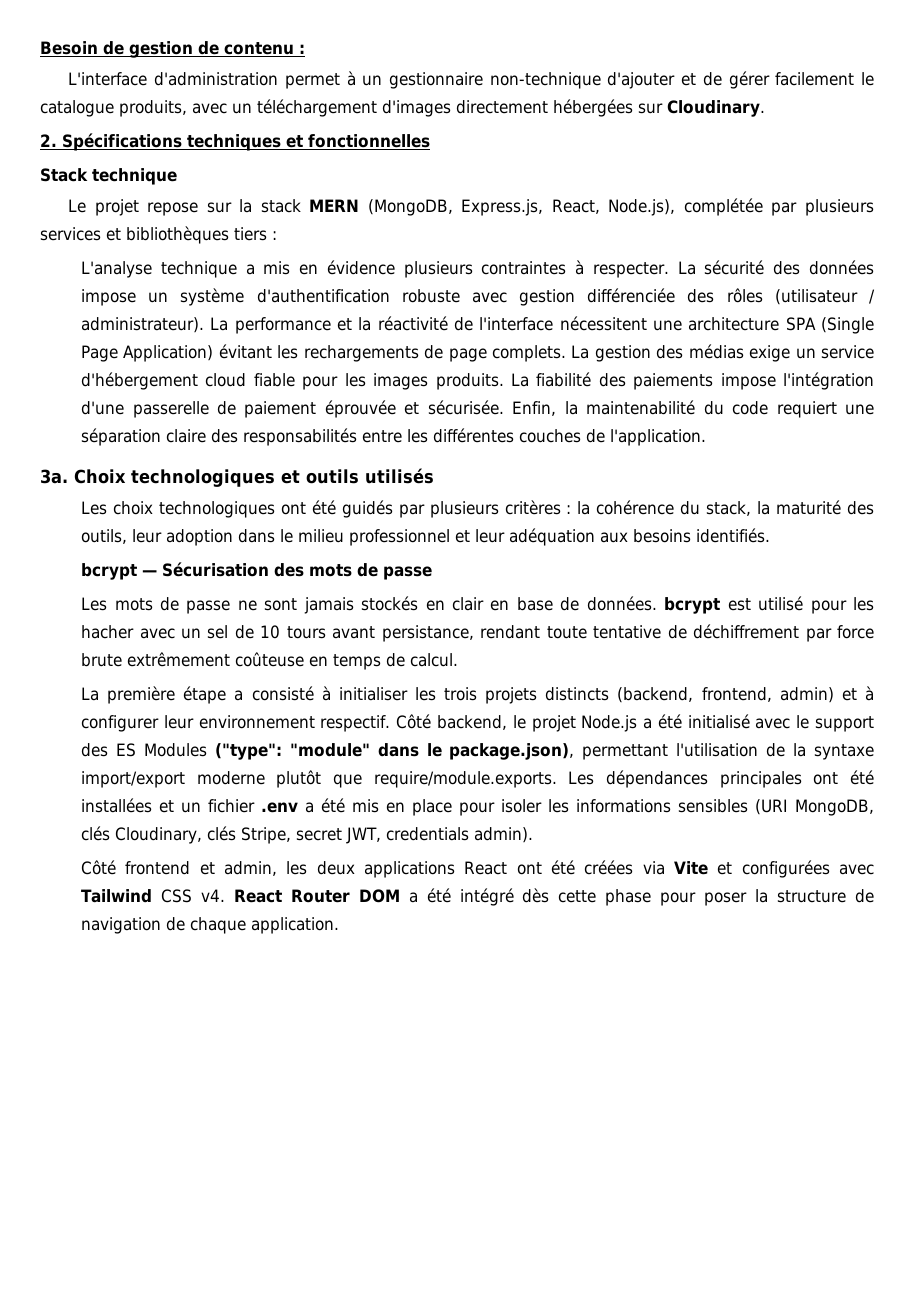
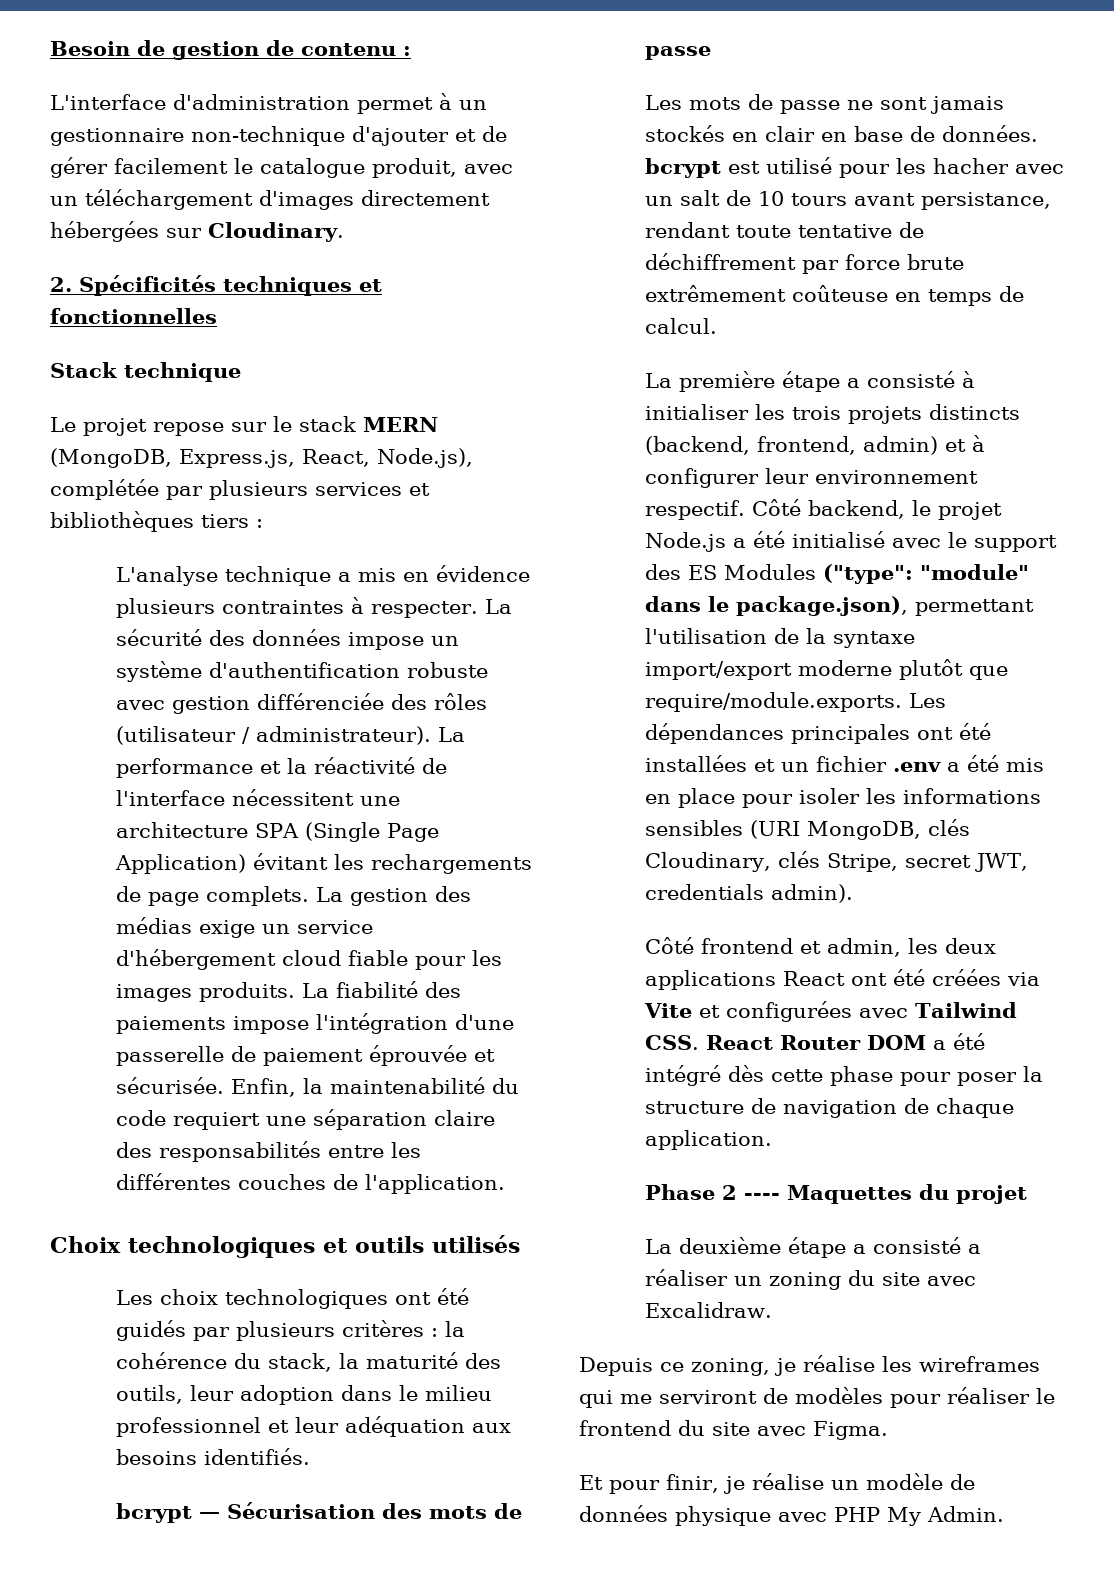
- L'interface d'administration permet à un gestionnaire non-technique d'ajouter et de gérer facilement le catalogue produits, avec un téléchargement d'images directement hébergées sur Cloudinary.
+ L'interface d'administration permet à un gestionnaire non-technique d'ajouter et de gérer facilement le catalogue produit, avec un téléchargement d'images directement hébergées sur Cloudinary.
- 2. Spécifications techniques et fonctionnelles
+ 2. Spécificités techniques et fonctionnelles
- Le projet repose sur la stack MERN (MongoDB, Express.js, React, Node.js), complétée par plusieurs services et bibliothèques tiers :
+ Le projet repose sur le stack MERN (MongoDB, Express.js, React, Node.js), complétée par plusieurs services et bibliothèques tiers :
- 3a.
- Les mots de passe ne sont jamais stockés en clair en base de données. bcrypt est utilisé pour les hacher avec un sel de 10 tours avant persistance, rendant toute tentative de déchiffrement par force brute extrêmement coûteuse en temps de calcul.
+ Les mots de passe ne sont jamais stockés en clair en base de données. bcrypt est utilisé pour les hacher avec un salt de 10 tours avant persistance, rendant toute tentative de déchiffrement par force brute extrêmement coûteuse en temps de calcul.
- Côté frontend et admin, les deux applications React ont été créées via Vite et configurées avec Tailwind CSS v4. React Router DOM a été intégré dès cette phase pour poser la structure de navigation de chaque application.
+ Côté frontend et admin, les deux applications React ont été créées via Vite et configurées avec Tailwind CSS. React Router DOM a été intégré dès cette phase pour poser la structure de navigation de chaque application.
+ Phase 2 ---- Maquettes du projet
+ La deuxième étape a consisté a réaliser un zoning du site avec Excalidraw.
+ Depuis ce zoning, je réalise les wireframes qui me serviront de modèles pour réaliser le frontend du site avec Figma.
+ Et pour finir, je réalise un modèle de données physique avec PHP My Admin.

